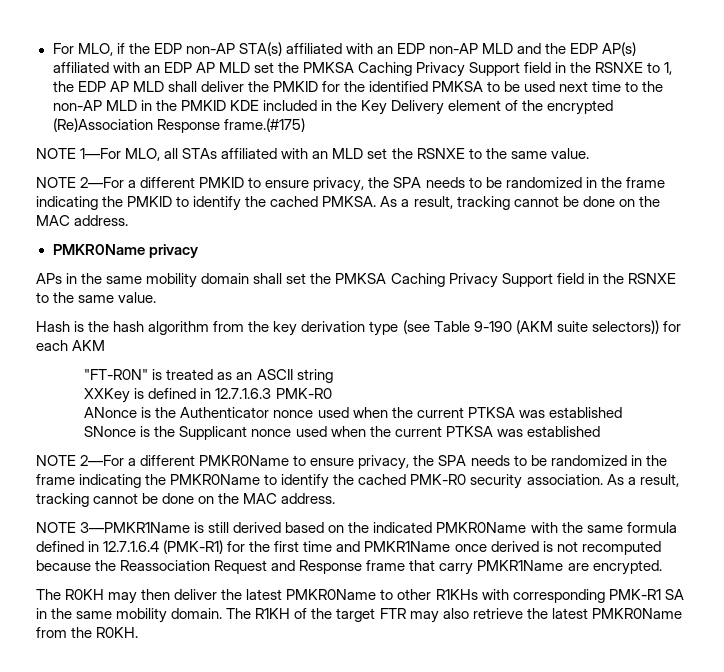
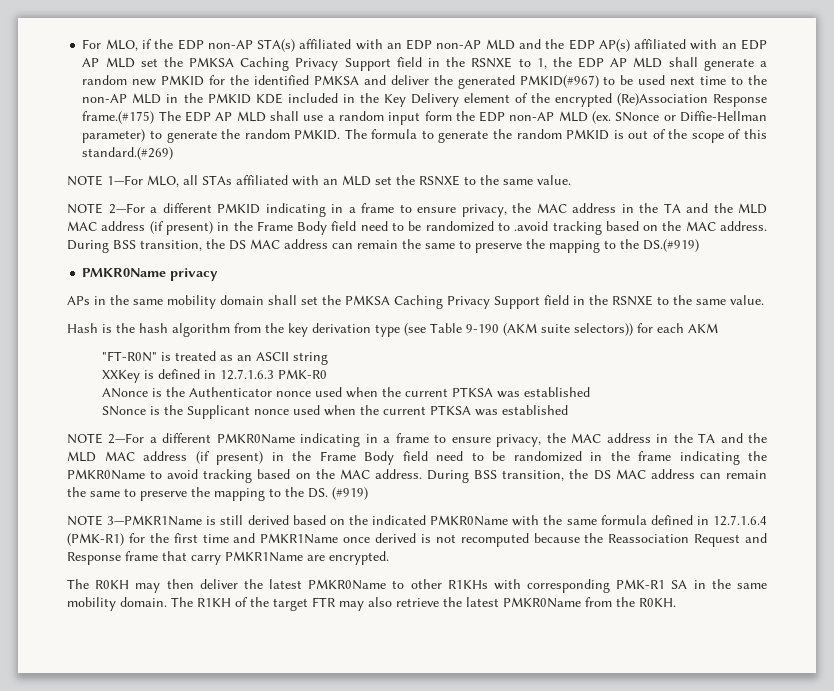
- For MLO, if the EDP non-AP STA(s) affiliated with an EDP non-AP MLD and the EDP AP(s) affiliated with an EDP AP MLD set the PMKSA Caching Privacy Support field in the RSNXE to 1, the EDP AP MLD shall deliver the PMKID for the identified PMKSA to be used next time to the non-AP MLD in the PMKID KDE included in the Key Delivery element of the encrypted (Re)Association Response frame.(#175)
+ For MLO, if the EDP non-AP STA(s) affiliated with an EDP non-AP MLD and the EDP AP(s) affiliated with an EDP AP MLD set the PMKSA Caching Privacy Support field in the RSNXE to 1, the EDP AP MLD shall generate a random new PMKID for the identified PMKSA and deliver the generated PMKID(#967) to be used next time to the non-AP MLD in the PMKID KDE included in the Key Delivery element of the encrypted (Re)Association Response frame.(#175) The EDP AP MLD shall use a random input form the EDP non-AP MLD (ex. SNonce or Diffie-Hellman parameter) to generate the random PMKID. The formula to generate the random PMKID is out of the scope of this standard.(#269)
- NOTE 2—For a different PMKID to ensure privacy, the SPA needs to be randomized in the frame indicating the PMKID to identify the cached PMKSA. As a result, tracking cannot be done on the MAC address.
+ NOTE 2—For a different PMKID indicating in a frame to ensure privacy, the MAC address in the TA and the MLD MAC address (if present) in the Frame Body field need to be randomized to .avoid tracking based on the MAC address. During BSS transition, the DS MAC address can remain the same to preserve the mapping to the DS.(#919)
- NOTE 2—For a different PMKR0Name to ensure privacy, the SPA needs to be randomized in the frame indicating the PMKR0Name to identify the cached PMK-R0 security association. As a result, tracking cannot be done on the MAC address.
+ NOTE 2—For a different PMKR0Name indicating in a frame to ensure privacy, the MAC address in the TA and the MLD MAC address (if present) in the Frame Body field need to be randomized in the frame indicating the PMKR0Name to avoid tracking based on the MAC address. During BSS transition, the DS MAC address can remain the same to preserve the mapping to the DS. (#919)

